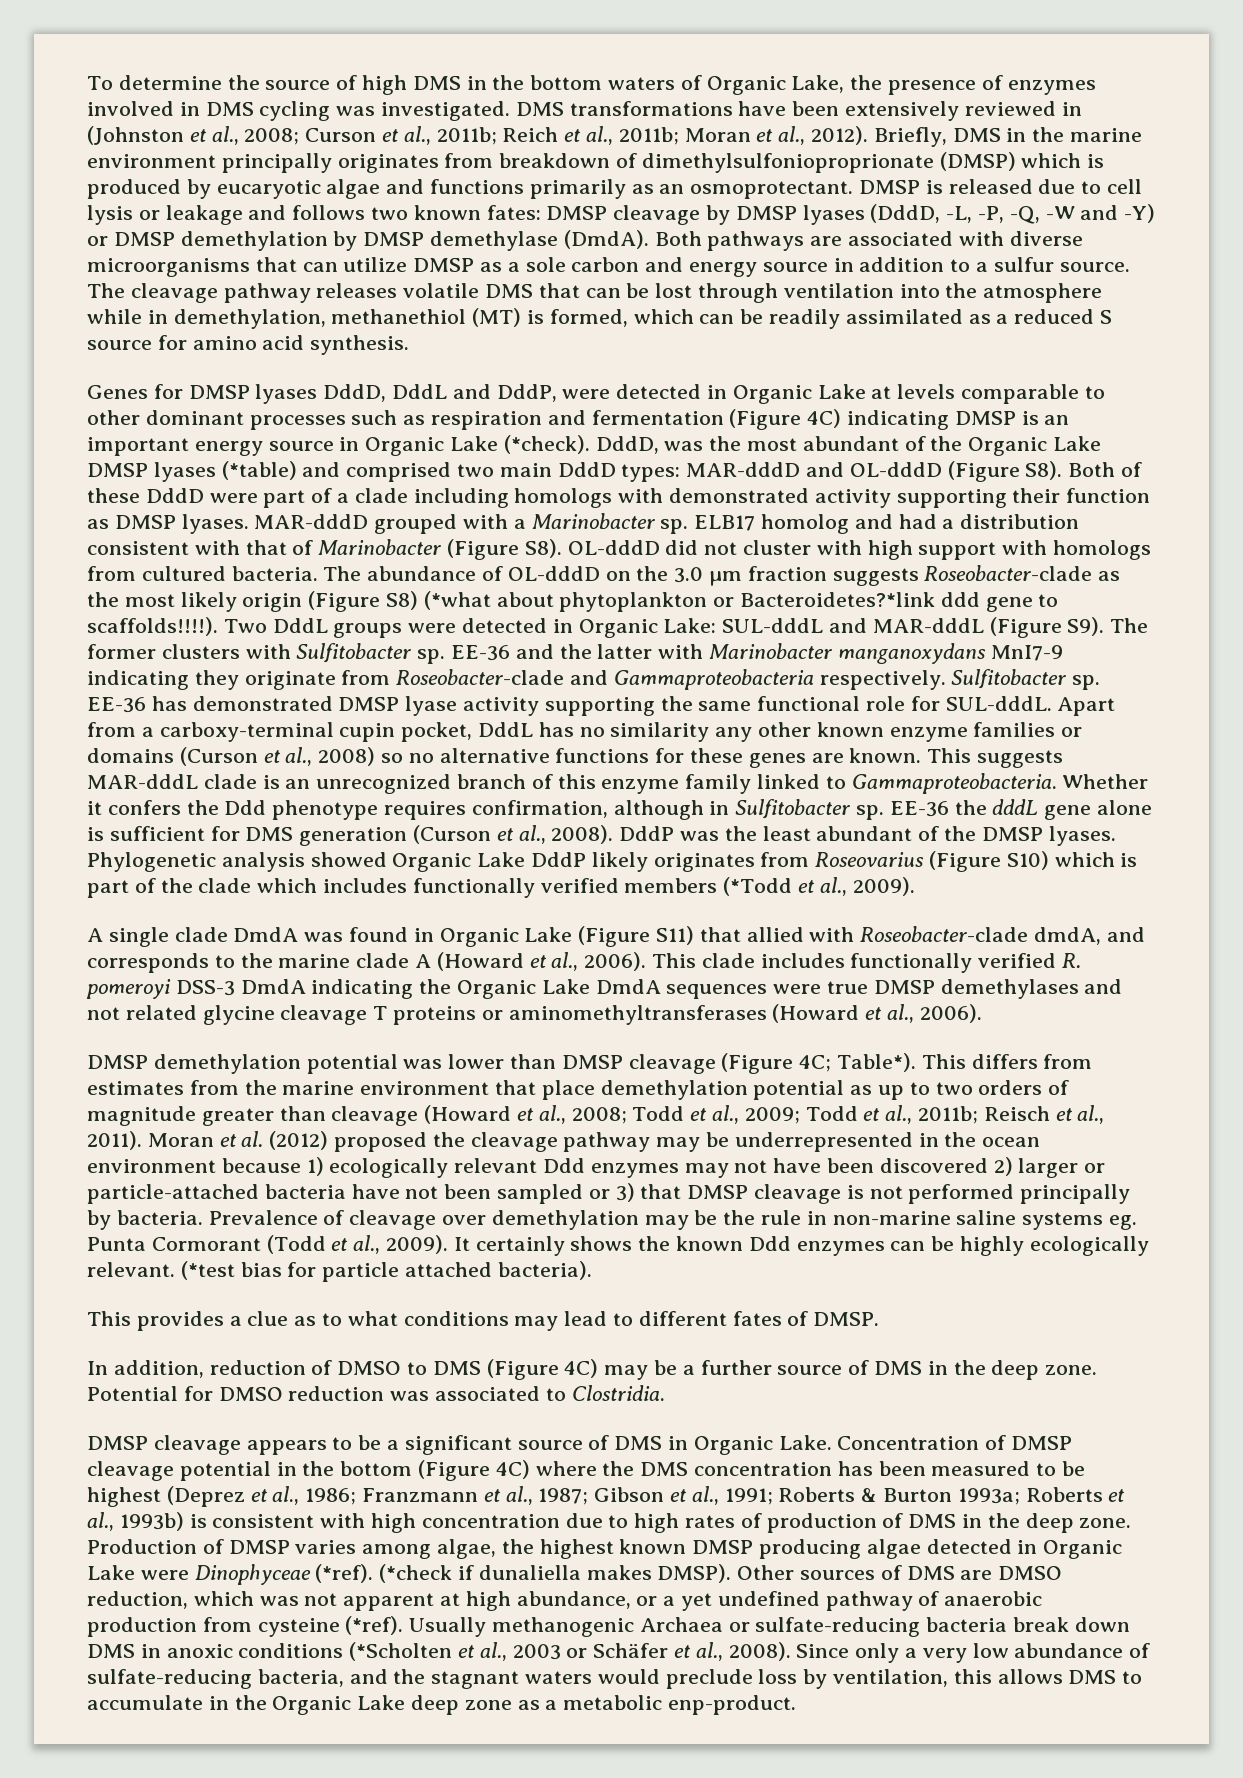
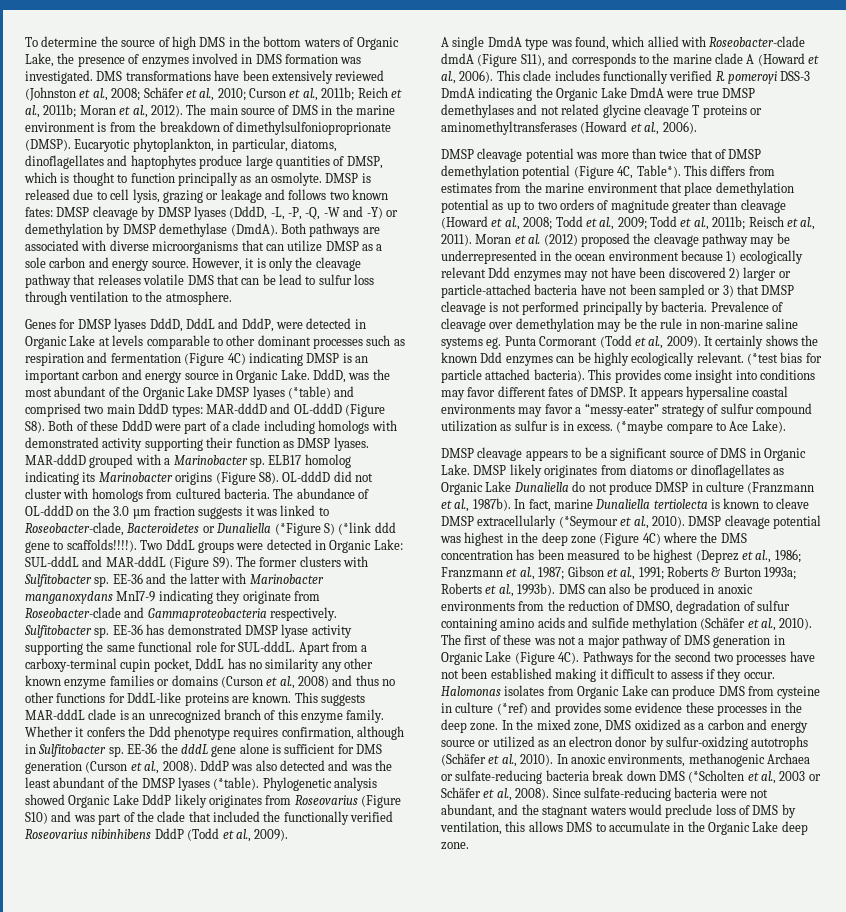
- To determine the source of high DMS in the bottom waters of Organic Lake, the presence of enzymes involved in DMS cycling was investigated.
+ To determine the source of high DMS in the bottom waters of Organic Lake, the presence of enzymes involved in DMS formation was investigated.
- DMS transformations have been extensively reviewed in (Johnston et al., 2008; Curson et al., 2011b; Reich et al., 2011b; Moran et al., 2012).
+ DMS transformations have been extensively reviewed (Johnston et al., 2008; Schäfer et al., 2010; Curson et al., 2011b; Reich et al., 2011b; Moran et al., 2012).
- Briefly, DMS in the marine environment principally originates from breakdown of dimethylsulfonioproprionate (DMSP) which is produced by eucaryotic algae and functions primarily as an osmoprotectant.
+ The main source of DMS in the marine environment is from the breakdown of dimethylsulfonioproprionate (DMSP). Eucaryotic phytoplankton, in particular, diatoms, dinoflagellates and haptophytes produce large quantities of DMSP, which is thought to function principally as an osmolyte.
- DMSP is released due to cell lysis or leakage and follows two known fates: DMSP cleavage by DMSP lyases (DddD, -L, -P, -Q, -W and -Y) or DMSP demethylation by DMSP demethylase (DmdA).
+ DMSP is released due to cell lysis, grazing or leakage and follows two known fates: DMSP cleavage by DMSP lyases (DddD, -L, -P, -Q, -W and -Y) or demethylation by DMSP demethylase (DmdA).
- Both pathways are associated with diverse microorganisms that can utilize DMSP as a sole carbon and energy source in addition to a sulfur source. The cleavage pathway releases volatile DMS that can be lost through ventilation into the atmosphere while in demethylation, methanethiol (MT) is formed, which can be readily assimilated as a reduced S source for amino acid synthesis.
+ Both pathways are associated with diverse microorganisms that can utilize DMSP as a sole carbon and energy source. However, it is only the cleavage pathway that releases volatile DMS that can be lead to sulfur loss through ventilation to the atmosphere.
- Genes for DMSP lyases DddD, DddL and DddP, were detected in Organic Lake at levels comparable to other dominant processes such as respiration and fermentation (Figure 4C) indicating DMSP is an important energy source in Organic Lake (*check).
+ Genes for DMSP lyases DddD, DddL and DddP, were detected in Organic Lake at levels comparable to other dominant processes such as respiration and fermentation (Figure 4C) indicating DMSP is an important carbon and energy source in Organic Lake.
- ELB17 homolog and had a distribution consistent with that of Marinobacter (Figure S8). OL-dddD did not cluster with high support with homologs from cultured bacteria.
+ ELB17 homolog indicating its Marinobacter origins (Figure S8). OL-dddD did not cluster with homologs from cultured bacteria.
- The abundance of OL-dddD on the 3.0 µm fraction suggests Roseobacter-clade as the most likely origin (Figure S8) (*what about phytoplankton or Bacteroidetes?*link ddd gene to scaffolds!!!!).
+ The abundance of OL-dddD on the 3.0 µm fraction suggests it was linked to Roseobacter-clade, Bacteroidetes or Dunaliella (*Figure S) (*link ddd gene to scaffolds!!!!).
- Apart from a carboxy-terminal cupin pocket, DddL has no similarity any other known enzyme families or domains (Curson et al., 2008) so no alternative functions for these genes are known.
+ Apart from a carboxy-terminal cupin pocket, DddL has no similarity any other known enzyme families or domains (Curson et al., 2008) and thus no other functions for DddL-like proteins are known.
- This suggests MAR-dddL clade is an unrecognized branch of this enzyme family linked to Gammaproteobacteria.
+ This suggests MAR-dddL clade is an unrecognized branch of this enzyme family.
- DddP was the least abundant of the DMSP lyases.
+ DddP was also detected and was the least abundant of the DMSP lyases (*table).
- Phylogenetic analysis showed Organic Lake DddP likely originates from Roseovarius (Figure S10) which is part of the clade which includes functionally verified members (*Todd et al., 2009).
+ Phylogenetic analysis showed Organic Lake DddP likely originates from Roseovarius (Figure S10) and was part of the clade that included the functionally verified Roseovarius nibinhibens DddP (Todd et al., 2009).
- A single clade DmdA was found in Organic Lake (Figure S11) that allied with Roseobacter-clade dmdA, and corresponds to the marine clade A (Howard et al., 2006).
+ A single DmdA type was found, which allied with Roseobacter-clade dmdA (Figure S11), and corresponds to the marine clade A (Howard et al., 2006).
- This clade includes functionally verified R. pomeroyi DSS-3 DmdA indicating the Organic Lake DmdA sequences were true DMSP demethylases and not related glycine cleavage T proteins or aminomethyltransferases (Howard et al., 2006).
+ This clade includes functionally verified R. pomeroyi DSS-3 DmdA indicating the Organic Lake DmdA were true DMSP demethylases and not related glycine cleavage T proteins or aminomethyltransferases (Howard et al., 2006).
- DMSP demethylation potential was lower than DMSP cleavage (Figure 4C; Table*).
+ DMSP cleavage potential was more than twice that of DMSP demethylation potential (Figure 4C, Table*).
- (*test bias for particle attached bacteria).
- This provides a clue as to what conditions may lead to different fates of DMSP.
- In addition, reduction of DMSO to DMS (Figure 4C) may be a further source of DMS in the deep zone. Potential for DMSO reduction was associated to Clostridia.
+ (*test bias for particle attached bacteria). This provides come insight into conditions may favor different fates of DMSP. It appears hypersaline coastal environments may favor a “messy-eater” strategy of sulfur compound utilization as sulfur is in excess. (*maybe compare to Ace Lake).
- Concentration of DMSP cleavage potential in the bottom (Figure 4C) where the DMS concentration has been measured to be highest (Deprez et al., 1986; Franzmann et al., 1987; Gibson et al., 1991; Roberts & Burton 1993a; Roberts et al., 1993b) is consistent with high concentration due to high rates of production of DMS in the deep zone. Production of DMSP varies among algae, the highest known DMSP producing algae detected in Organic Lake were Dinophyceae (*ref). (*check if dunaliella makes DMSP). Other sources of DMS are DMSO reduction, which was not apparent at high abundance, or a yet undefined pathway of anaerobic production from cysteine (*ref). Usually methanogenic Archaea or sulfate-reducing bacteria break down DMS in anoxic conditions (*Scholten et al., 2003 or Schäfer et al., 2008).
+ DMSP likely originates from diatoms or dinoflagellates as Organic Lake Dunaliella do not produce DMSP in culture (Franzmann et al., 1987b). In fact, marine Dunaliella tertiolecta is known to cleave DMSP extracellularly (*Seymour et al., 2010). DMSP cleavage potential was highest in the deep zone (Figure 4C) where the DMS concentration has been measured to be highest (Deprez et al., 1986; Franzmann et al., 1987; Gibson et al., 1991; Roberts & Burton 1993a; Roberts et al., 1993b). DMS can also be produced in anoxic environments from the reduction of DMSO, degradation of sulfur containing amino acids and sulfide methylation (Schäfer et al., 2010). The first of these was not a major pathway of DMS generation in Organic Lake (Figure 4C). Pathways for the second two processes have not been established making it difficult to assess if they occur. Halomonas isolates from Organic Lake can produce DMS from cysteine in culture (*ref) and provides some evidence these processes in the deep zone. In the mixed zone, DMS oxidized as a carbon and energy source or utilized as an electron donor by sulfur-oxidzing autotrophs (Schäfer et al., 2010). In anoxic environments, methanogenic Archaea or sulfate-reducing bacteria break down DMS (*Scholten et al., 2003 or Schäfer et al., 2008).
- Since only a very low abundance of sulfate-reducing bacteria, and the stagnant waters would preclude loss by ventilation, this allows DMS to accumulate in the Organic Lake deep zone as a metabolic enp-product.
+ Since sulfate-reducing bacteria were not abundant, and the stagnant waters would preclude loss of DMS by ventilation, this allows DMS to accumulate in the Organic Lake deep zone.

